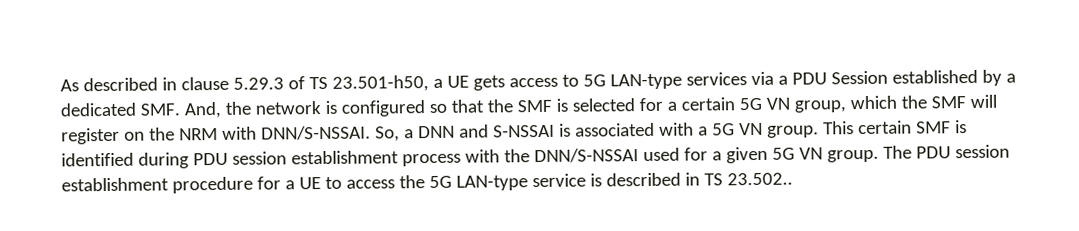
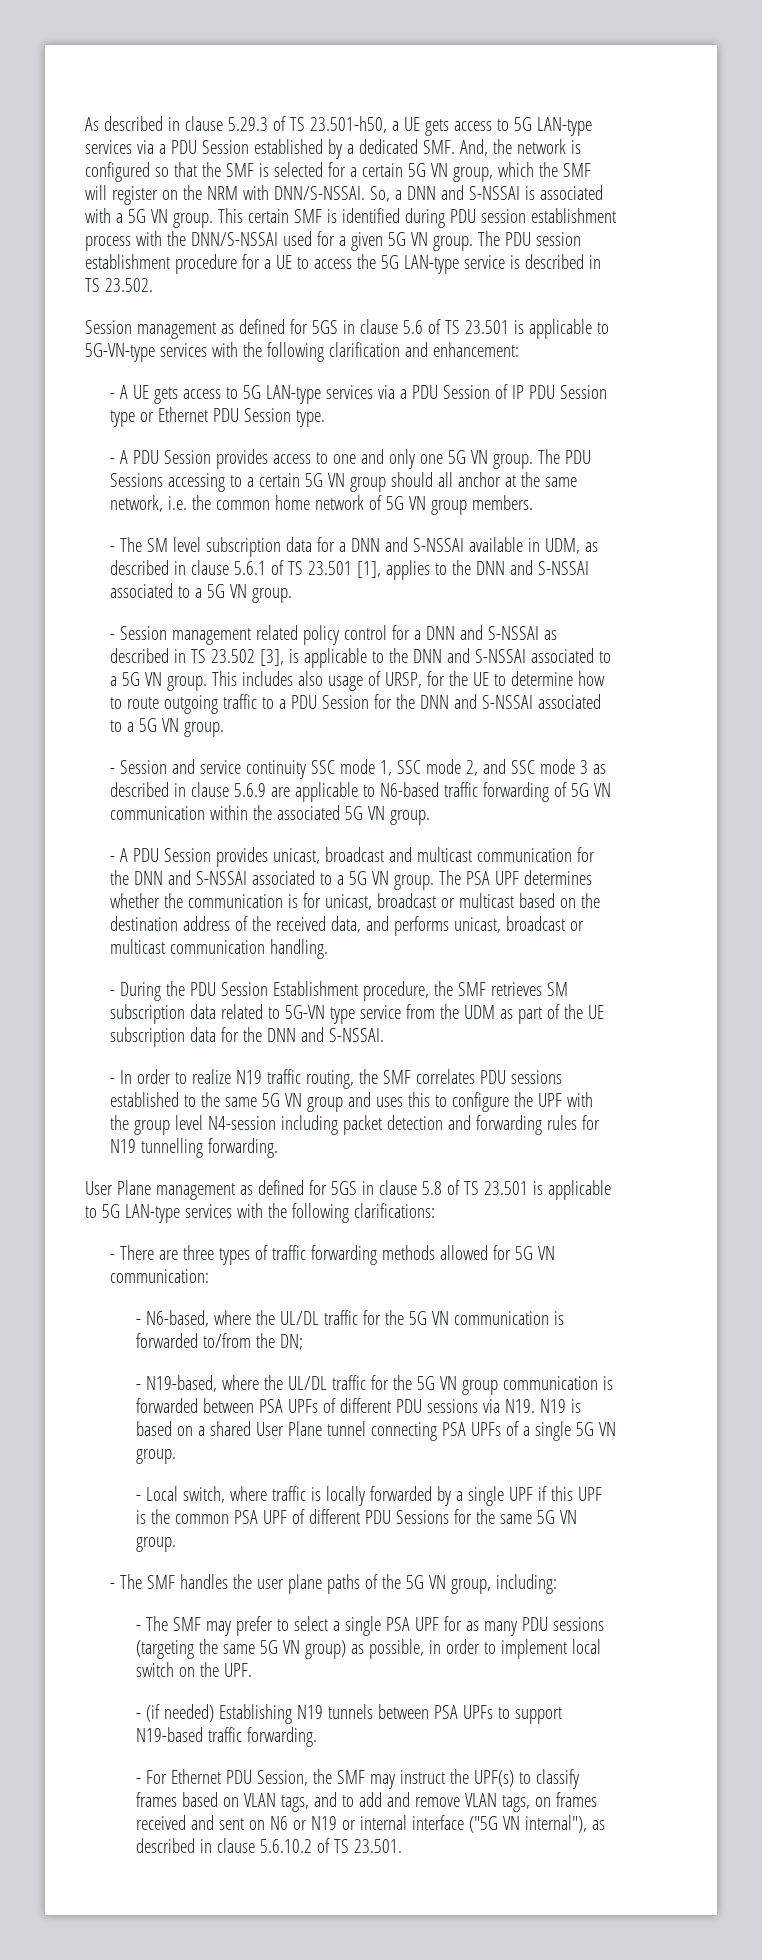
- The PDU session establishment procedure for a UE to access the 5G LAN-type service is described in TS 23.502..
+ The PDU session establishment procedure for a UE to access the 5G LAN-type service is described in TS 23.502.
+ Session management as defined for 5GS in clause 5.6 of TS 23.501 is applicable to 5G-VN-type services with the following clarification and enhancement:
+ - A UE gets access to 5G LAN-type services via a PDU Session of IP PDU Session type or Ethernet PDU Session type.
+ - A PDU Session provides access to one and only one 5G VN group. The PDU Sessions accessing to a certain 5G VN group should all anchor at the same network, i.e. the common home network of 5G VN group members.
+ - The SM level subscription data for a DNN and S-NSSAI available in UDM, as described in clause 5.6.1 of TS 23.501 [1], applies to the DNN and S-NSSAI associated to a 5G VN group.
+ - Session management related policy control for a DNN and S-NSSAI as described in TS 23.502 [3], is applicable to the DNN and S-NSSAI associated to a 5G VN group. This includes also usage of URSP, for the UE to determine how to route outgoing traffic to a PDU Session for the DNN and S-NSSAI associated to a 5G VN group.
+ - Session and service continuity SSC mode 1, SSC mode 2, and SSC mode 3 as described in clause 5.6.9 are applicable to N6-based traffic forwarding of 5G VN communication within the associated 5G VN group.
+ - A PDU Session provides unicast, broadcast and multicast communication for the DNN and S-NSSAI associated to a 5G VN group. The PSA UPF determines whether the communication is for unicast, broadcast or multicast based on the destination address of the received data, and performs unicast, broadcast or multicast communication handling.
+ - During the PDU Session Establishment procedure, the SMF retrieves SM subscription data related to 5G-VN type service from the UDM as part of the UE subscription data for the DNN and S-NSSAI.
+ - In order to realize N19 traffic routing, the SMF correlates PDU sessions established to the same 5G VN group and uses this to configure the UPF with the group level N4-session including packet detection and forwarding rules for N19 tunnelling forwarding.
+ User Plane management as defined for 5GS in clause 5.8 of TS 23.501 is applicable to 5G LAN-type services with the following clarifications:
+ - There are three types of traffic forwarding methods allowed for 5G VN communication:
+ - N6-based, where the UL/DL traffic for the 5G VN communication is forwarded to/from the DN;
+ - N19-based, where the UL/DL traffic for the 5G VN group communication is forwarded between PSA UPFs of different PDU sessions via N19. N19 is based on a shared User Plane tunnel connecting PSA UPFs of a single 5G VN group.
+ - Local switch, where traffic is locally forwarded by a single UPF if this UPF is the common PSA UPF of different PDU Sessions for the same 5G VN group.
+ - The SMF handles the user plane paths of the 5G VN group, including:
+ - The SMF may prefer to select a single PSA UPF for as many PDU sessions (targeting the same 5G VN group) as possible, in order to implement local switch on the UPF.
+ - (if needed) Establishing N19 tunnels between PSA UPFs to support N19-based traffic forwarding.
+ - For Ethernet PDU Session, the SMF may instruct the UPF(s) to classify frames based on VLAN tags, and to add and remove VLAN tags, on frames received and sent on N6 or N19 or internal interface ("5G VN internal"), as described in clause 5.6.10.2 of TS 23.501.

